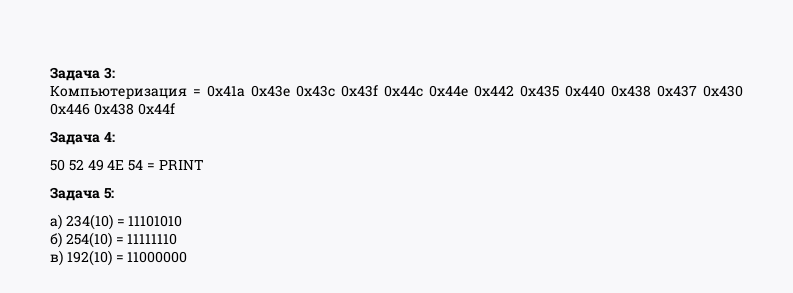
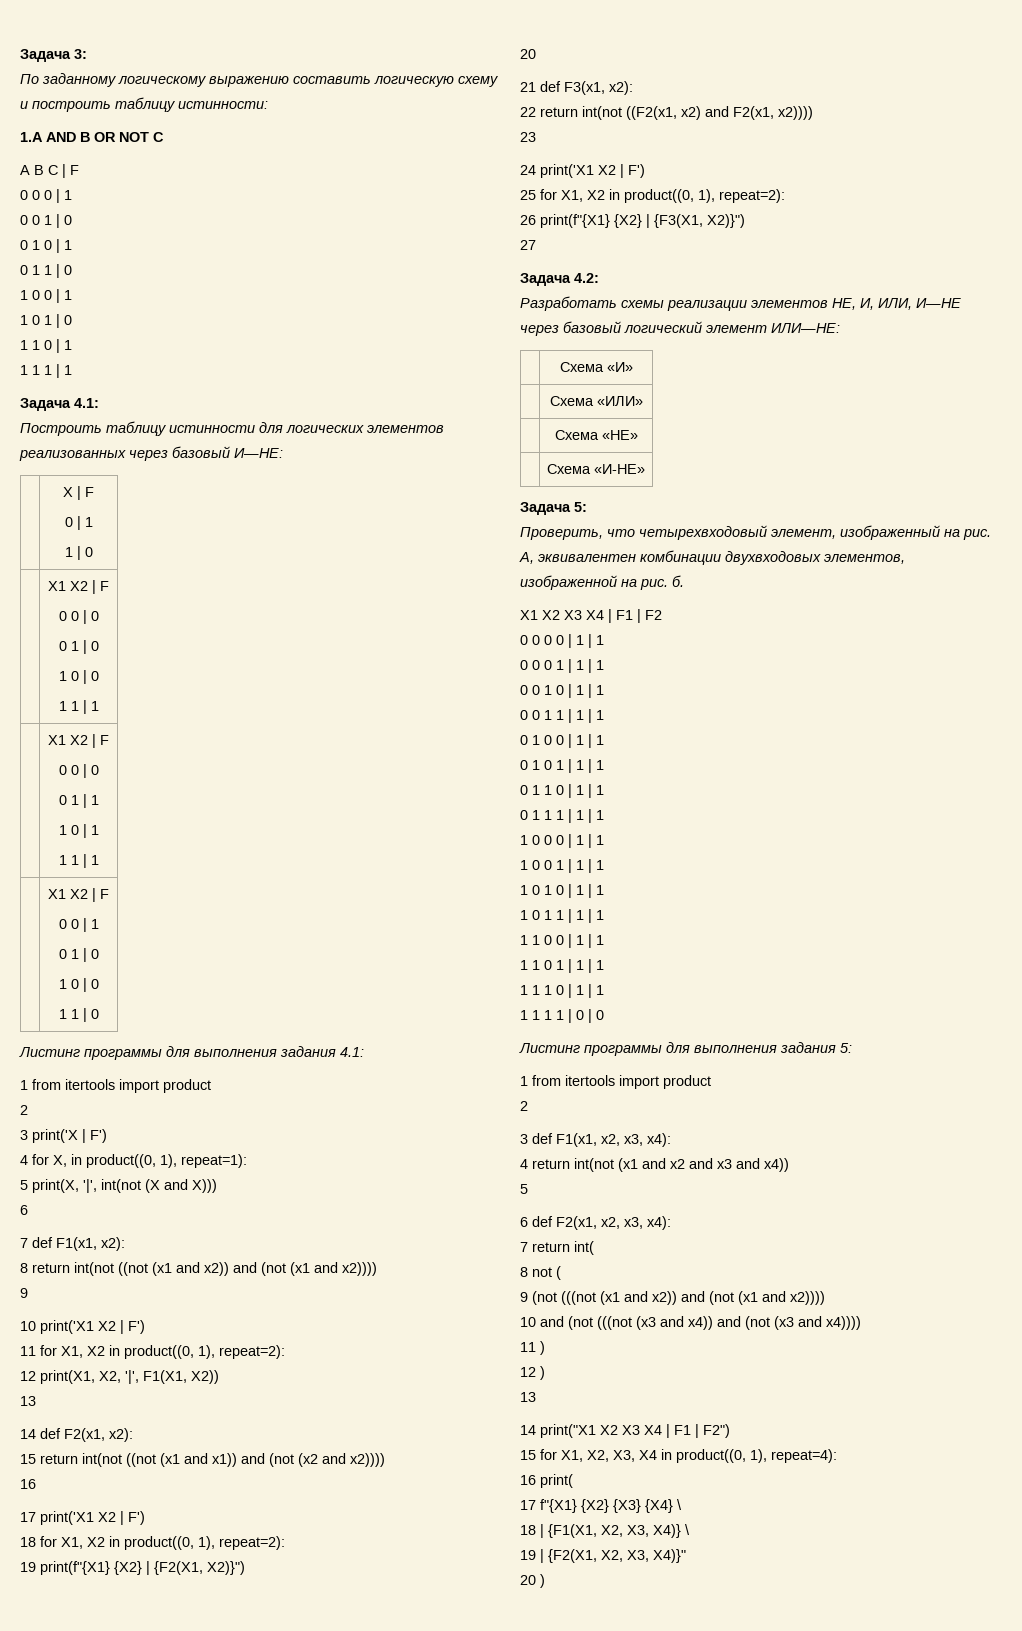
- Компьютеризация = 0x41a 0x43e 0x43c 0x43f 0x44c 0x44e 0x442 0x435 0x440 0x438 0x437 0x430 0x446 0x438 0x44f
- Задача 4:
- 50 52 49 4E 54 = PRINT
+ По заданному логическому выражению составить логическую схему и построить таблицу истинности:
+ 1.А AND В OR NOT С
+ A B C | F
+ 0 0 0 | 1
+ 0 0 1 | 0
+ 0 1 0 | 1
+ 0 1 1 | 0
+ 1 0 0 | 1
+ 1 0 1 | 0
+ 1 1 0 | 1
+ 1 1 1 | 1
+ Задача 4.1:
+ Построить таблицу истинности для логических элементов реализованных через базовый И—НЕ:
+ | X | F
+ 0 | 1
+ 1 | 0
+ | X1 X2 | F
+ 0 0 | 0
+ 0 1 | 0
+ 1 0 | 0
+ 1 1 | 1
+ | X1 X2 | F
+ 0 0 | 0
+ 0 1 | 1
+ 1 0 | 1
+ 1 1 | 1
+ | X1 X2 | F
+ 0 0 | 1
+ 0 1 | 0
+ 1 0 | 0
+ 1 1 | 0
+ Листинг программы для выполнения задания 4.1:
+ 1 from itertools import product
+ 2
+ 3 print('X | F')
+ 4 for X, in product((0, 1), repeat=1):
+ 5 print(X, '|', int(not (X and X)))
+ 6
+ 7 def F1(x1, x2):
+ 8 return int(not ((not (x1 and x2)) and (not (x1 and x2))))
+ 9
+ 10 print('X1 X2 | F')
+ 11 for X1, X2 in product((0, 1), repeat=2):
+ 12 print(X1, X2, '|', F1(X1, X2))
+ 13
+ 14 def F2(x1, x2):
+ 15 return int(not ((not (x1 and x1)) and (not (x2 and x2))))
+ 16
+ 17 print('X1 X2 | F')
+ 18 for X1, X2 in product((0, 1), repeat=2):
+ 19 print(f"{X1} {X2} | {F2(X1, X2)}")
+ 20
+ 21 def F3(x1, x2):
+ 22 return int(not ((F2(x1, x2) and F2(x1, x2))))
+ 23
+ 24 print('X1 X2 | F')
+ 25 for X1, X2 in product((0, 1), repeat=2):
+ 26 print(f"{X1} {X2} | {F3(X1, X2)}")
+ 27
+ Задача 4.2:
+ Разработать схемы реализации элементов НЕ, И, ИЛИ, И—НЕ через базовый логический элемент ИЛИ—НЕ:
+ | Схема «И»
+ | Схема «ИЛИ»
+ | Схема «НЕ»
+ | Схема «И-НЕ»
  Задача 5:
- а) 234(10) = 11101010
- б) 254(10) = 11111110
- в) 192(10) = 11000000
+ Проверить, что четырехвходовый элемент, изображенный на рис. А, эквивалентен комбинации двухвходовых элементов, изображенной на рис. б.
+ X1 X2 X3 X4 | F1 | F2
+ 0 0 0 0 | 1 | 1
+ 0 0 0 1 | 1 | 1
+ 0 0 1 0 | 1 | 1
+ 0 0 1 1 | 1 | 1
+ 0 1 0 0 | 1 | 1
+ 0 1 0 1 | 1 | 1
+ 0 1 1 0 | 1 | 1
+ 0 1 1 1 | 1 | 1
+ 1 0 0 0 | 1 | 1
+ 1 0 0 1 | 1 | 1
+ 1 0 1 0 | 1 | 1
+ 1 0 1 1 | 1 | 1
+ 1 1 0 0 | 1 | 1
+ 1 1 0 1 | 1 | 1
+ 1 1 1 0 | 1 | 1
+ 1 1 1 1 | 0 | 0
+ Листинг программы для выполнения задания 5:
+ 1 from itertools import product
+ 2
+ 3 def F1(x1, x2, x3, x4):
+ 4 return int(not (x1 and x2 and x3 and x4))
+ 5
+ 6 def F2(x1, x2, x3, x4):
+ 7 return int(
+ 8 not (
+ 9 (not (((not (x1 and x2)) and (not (x1 and x2))))
+ 10 and (not (((not (x3 and x4)) and (not (x3 and x4))))
+ 11 )
+ 12 )
+ 13
+ 14 print("X1 X2 X3 X4 | F1 | F2")
+ 15 for X1, X2, X3, X4 in product((0, 1), repeat=4):
+ 16 print(
+ 17 f"{X1} {X2} {X3} {X4} \
+ 18 | {F1(X1, X2, X3, X4)} \
+ 19 | {F2(X1, X2, X3, X4)}"
+ 20 )

